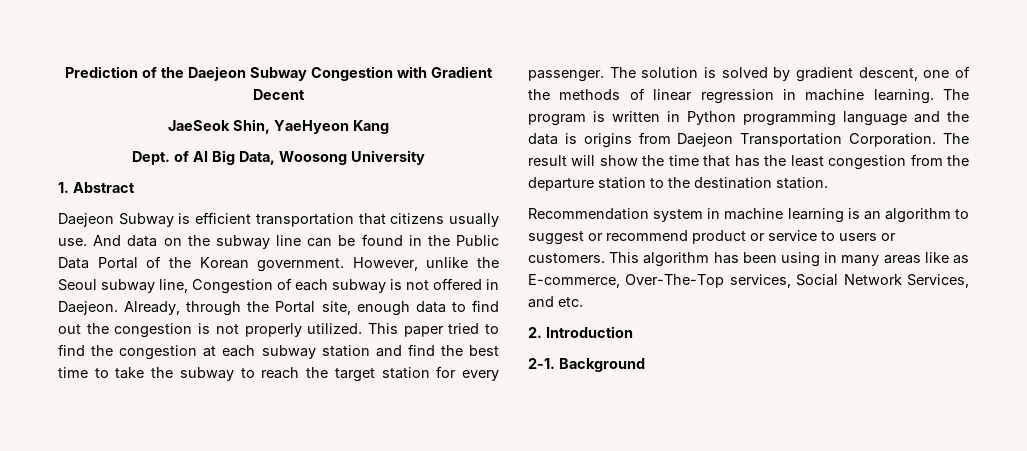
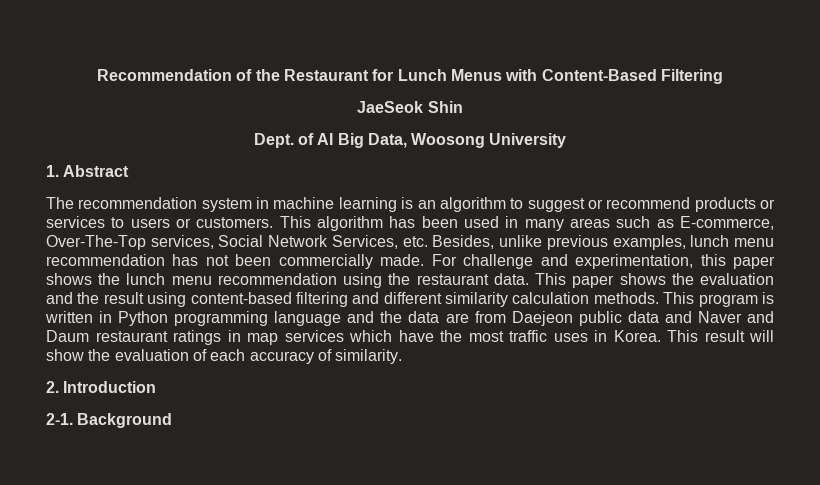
- Prediction of the Daejeon Subway Congestion with Gradient Decent
- JaeSeok Shin, YaeHyeon Kang
+ Recommendation of the Restaurant for Lunch Menus with Content-Based Filtering
+ JaeSeok Shin
- Daejeon Subway is efficient transportation that citizens usually use. And data on the subway line can be found in the Public Data Portal of the Korean government. However, unlike the Seoul subway line, Congestion of each subway is not offered in Daejeon. Already, through the Portal site, enough data to find out the congestion is not properly utilized. This paper tried to find the congestion at each subway station and find the best time to take the subway to reach the target station for every passenger. The solution is solved by gradient descent, one of the methods of linear regression in machine learning. The program is written in Python programming language and the data is origins from Daejeon Transportation Corporation. The result will show the time that has the least congestion from the departure station to the destination station.
- Recommendation system in machine learning is an algorithm to suggest or recommend product or service to users or customers.
+ The recommendation system in machine learning is an algorithm to suggest or recommend products or services to users or customers.
- This algorithm has been using in many areas like as E-commerce, Over-The-Top services, Social Network Services, and etc.
+ This algorithm has been used in many areas such as E-commerce, Over-The-Top services, Social Network Services, etc. Besides, unlike previous examples, lunch menu recommendation has not been commercially made. For challenge and experimentation, this paper shows the lunch menu recommendation using the restaurant data. This paper shows the evaluation and the result using content-based filtering and different similarity calculation methods. This program is written in Python programming language and the data are from Daejeon public data and Naver and Daum restaurant ratings in map services which have the most traffic uses in Korea. This result will show the evaluation of each accuracy of similarity.

